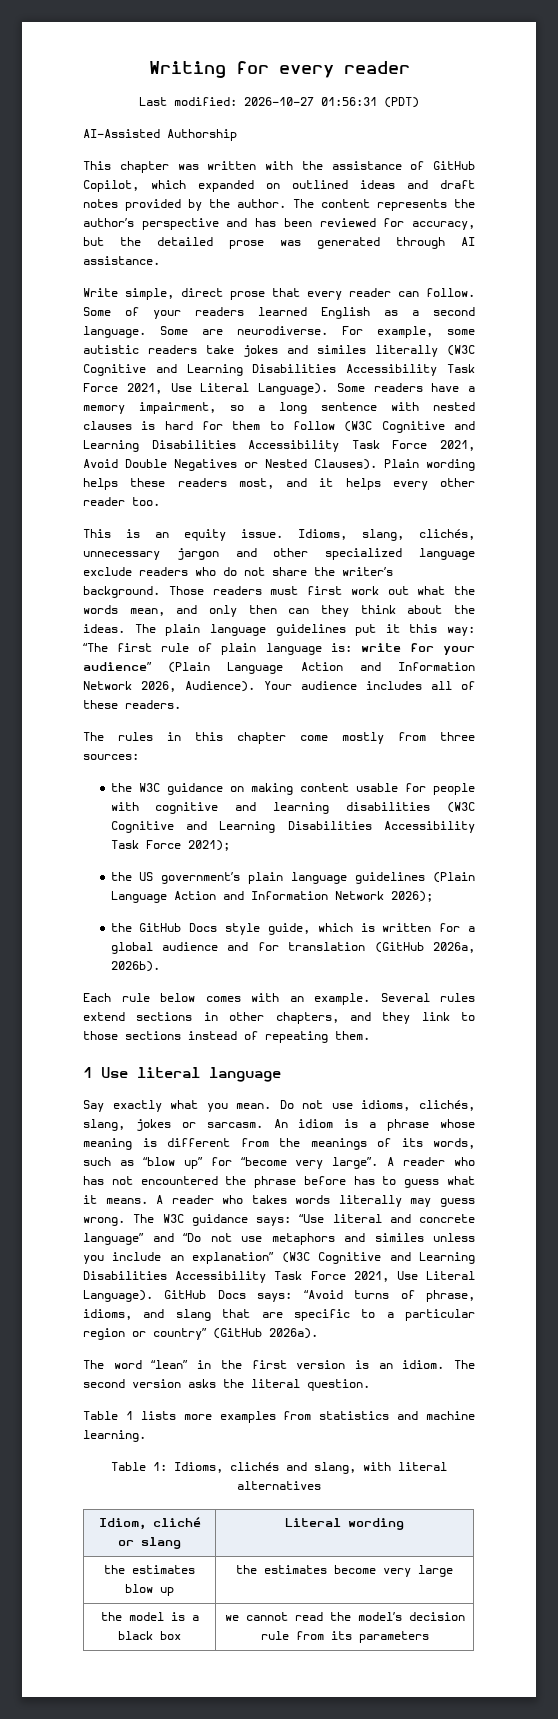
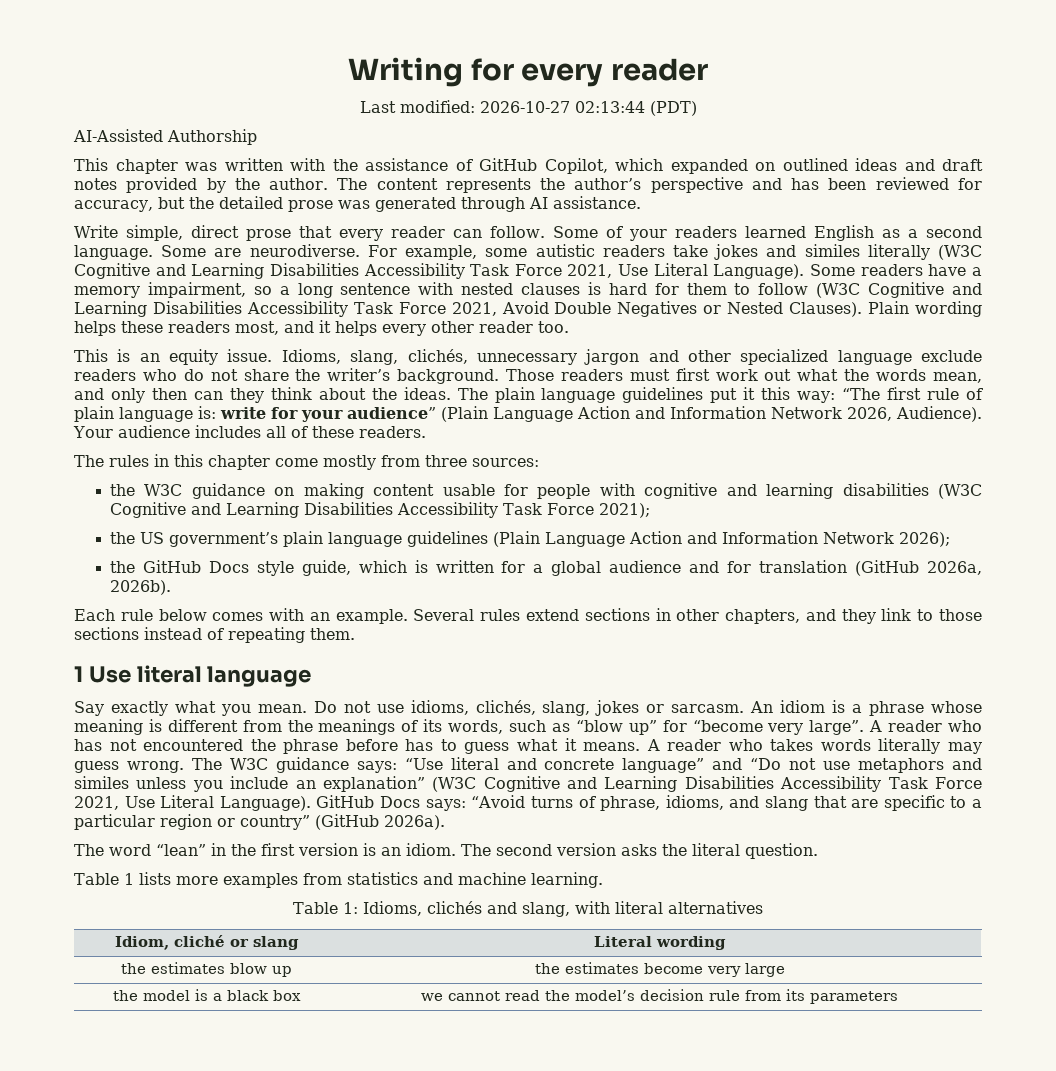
- Last modified: 2026-10-27 01:56:31 (PDT)
+ Last modified: 2026-10-27 02:13:44 (PDT)

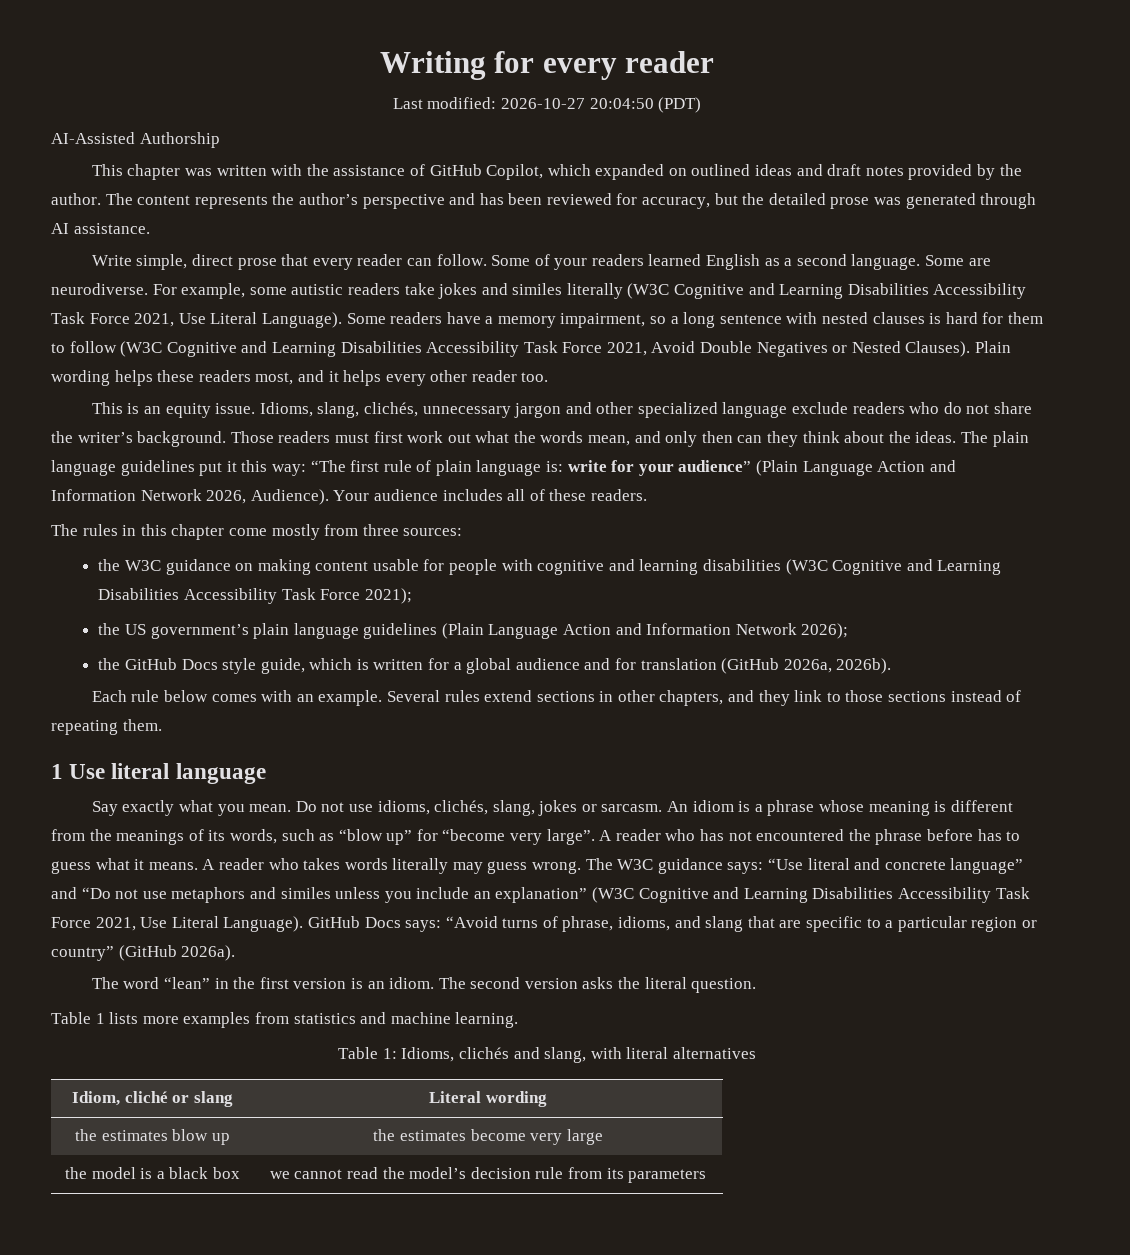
- Last modified: 2026-10-27 02:13:44 (PDT)
+ Last modified: 2026-10-27 20:04:50 (PDT)

